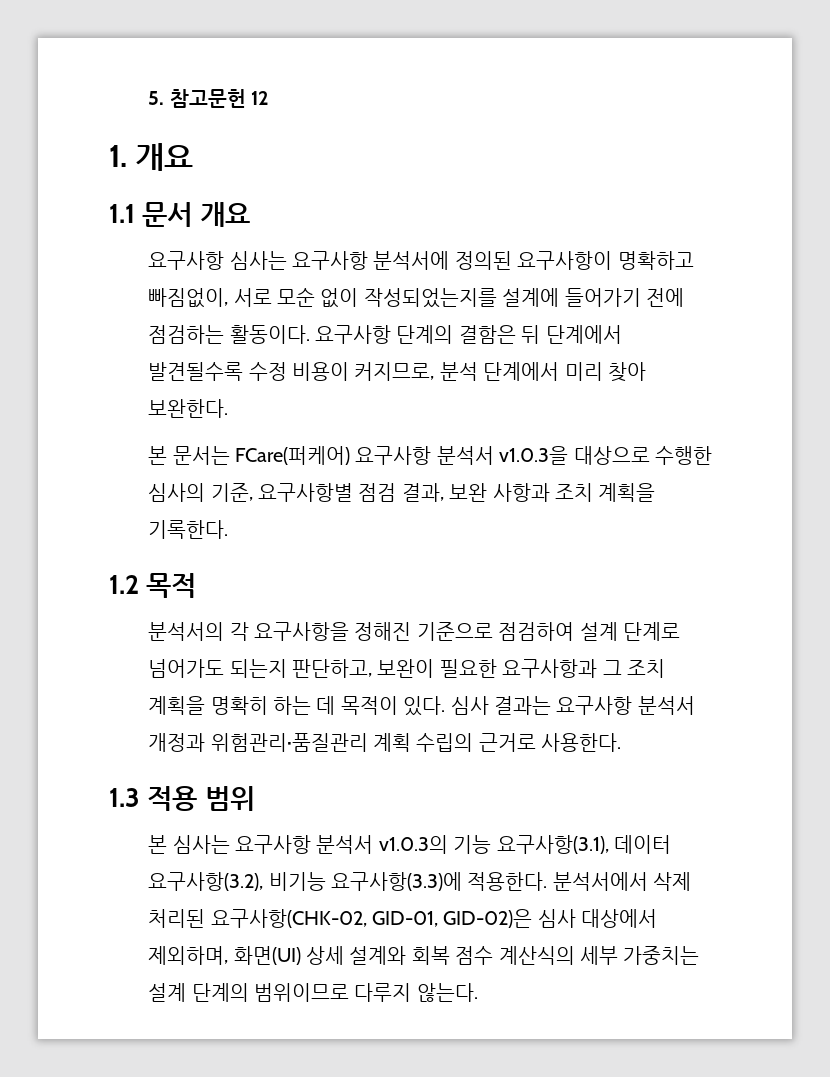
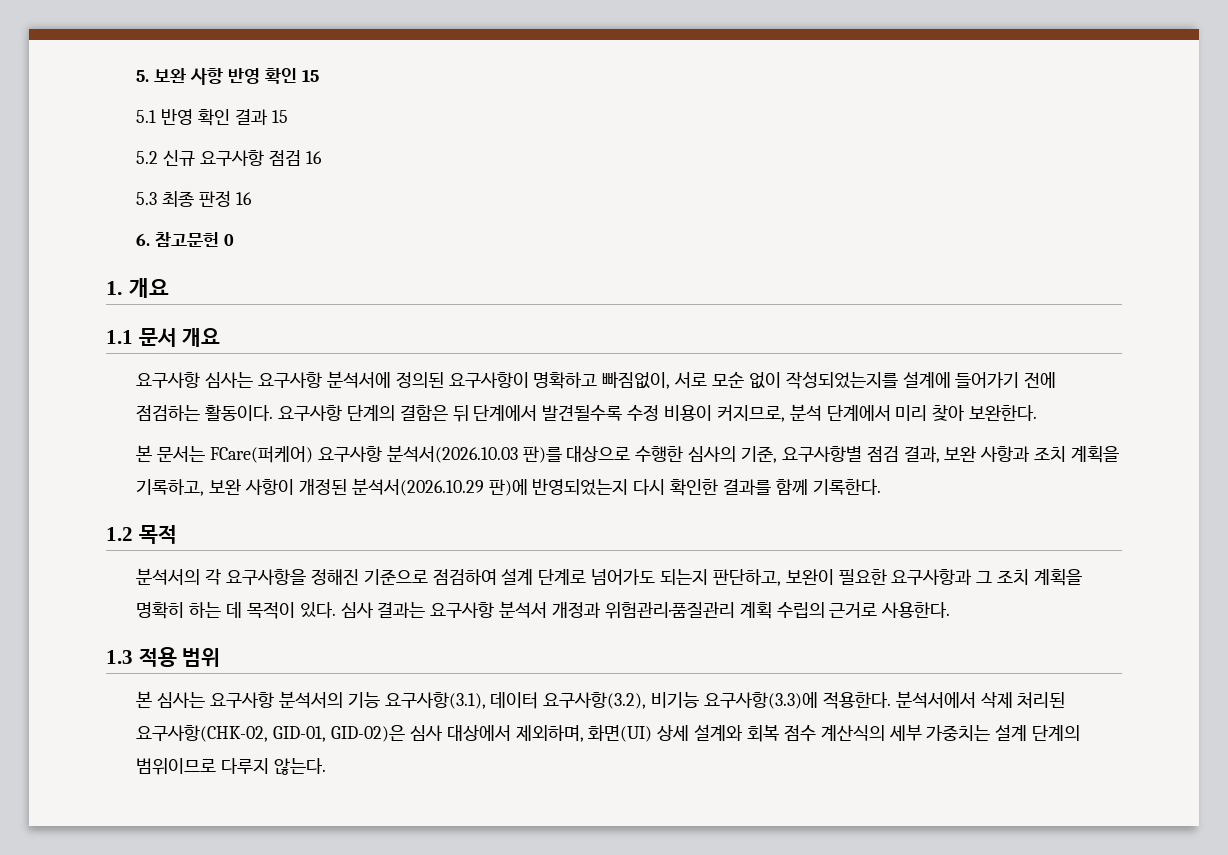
- 5. 참고문헌 12
+ 5. 보완 사항 반영 확인 15
+ 5.1 반영 확인 결과 15
+ 5.2 신규 요구사항 점검 16
+ 5.3 최종 판정 16
+ 6. 참고문헌 0
- 본 문서는 FCare(퍼케어) 요구사항 분석서 v1.0.3을 대상으로 수행한 심사의 기준, 요구사항별 점검 결과, 보완 사항과 조치 계획을 기록한다.
+ 본 문서는 FCare(퍼케어) 요구사항 분석서(2026.10.03 판)를 대상으로 수행한 심사의 기준, 요구사항별 점검 결과, 보완 사항과 조치 계획을 기록하고, 보완 사항이 개정된 분석서(2026.10.29 판)에 반영되었는지 다시 확인한 결과를 함께 기록한다.
- 본 심사는 요구사항 분석서 v1.0.3의 기능 요구사항(3.1), 데이터 요구사항(3.2), 비기능 요구사항(3.3)에 적용한다.
+ 본 심사는 요구사항 분석서의 기능 요구사항(3.1), 데이터 요구사항(3.2), 비기능 요구사항(3.3)에 적용한다.

